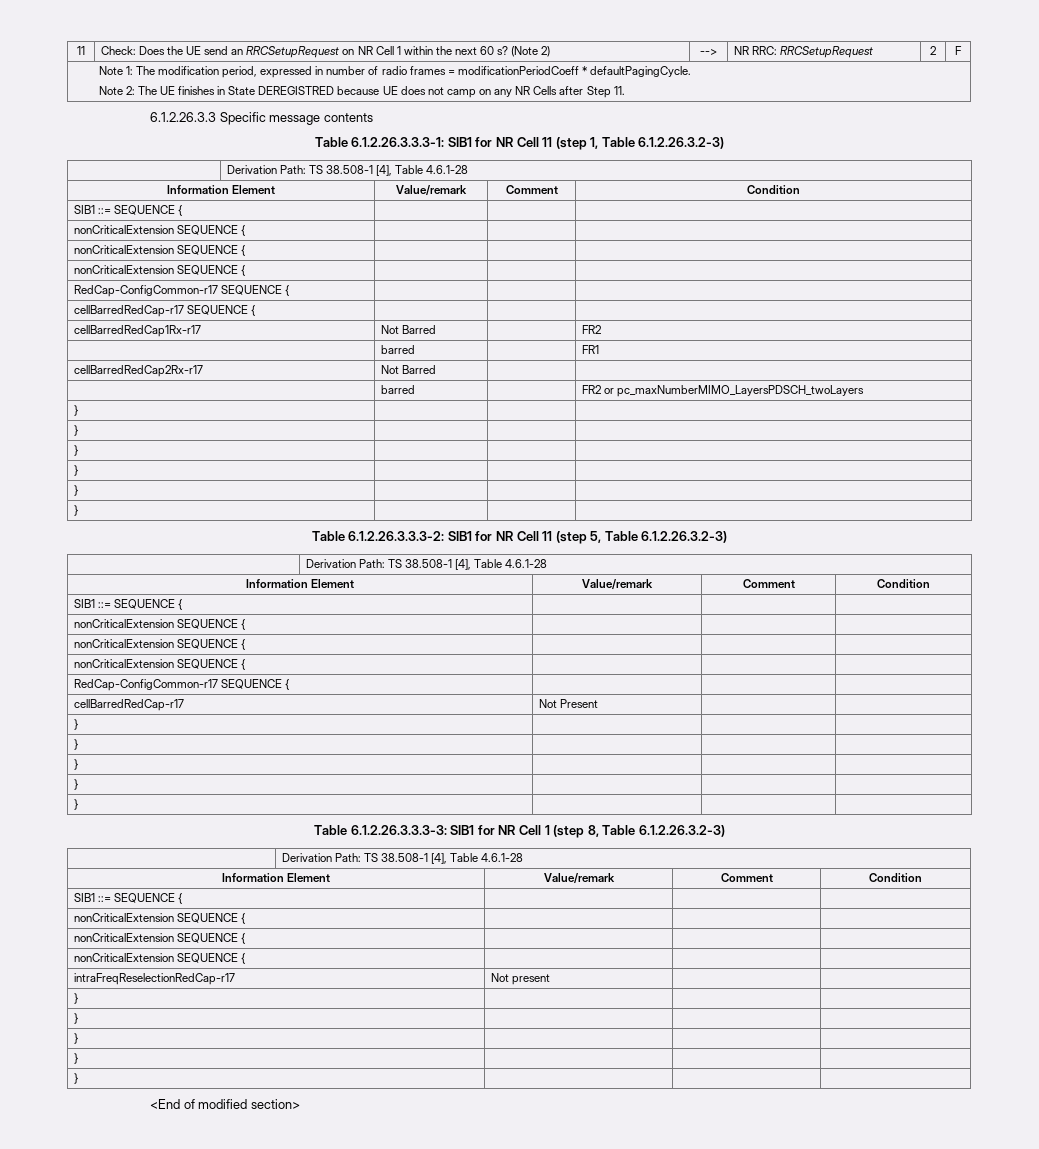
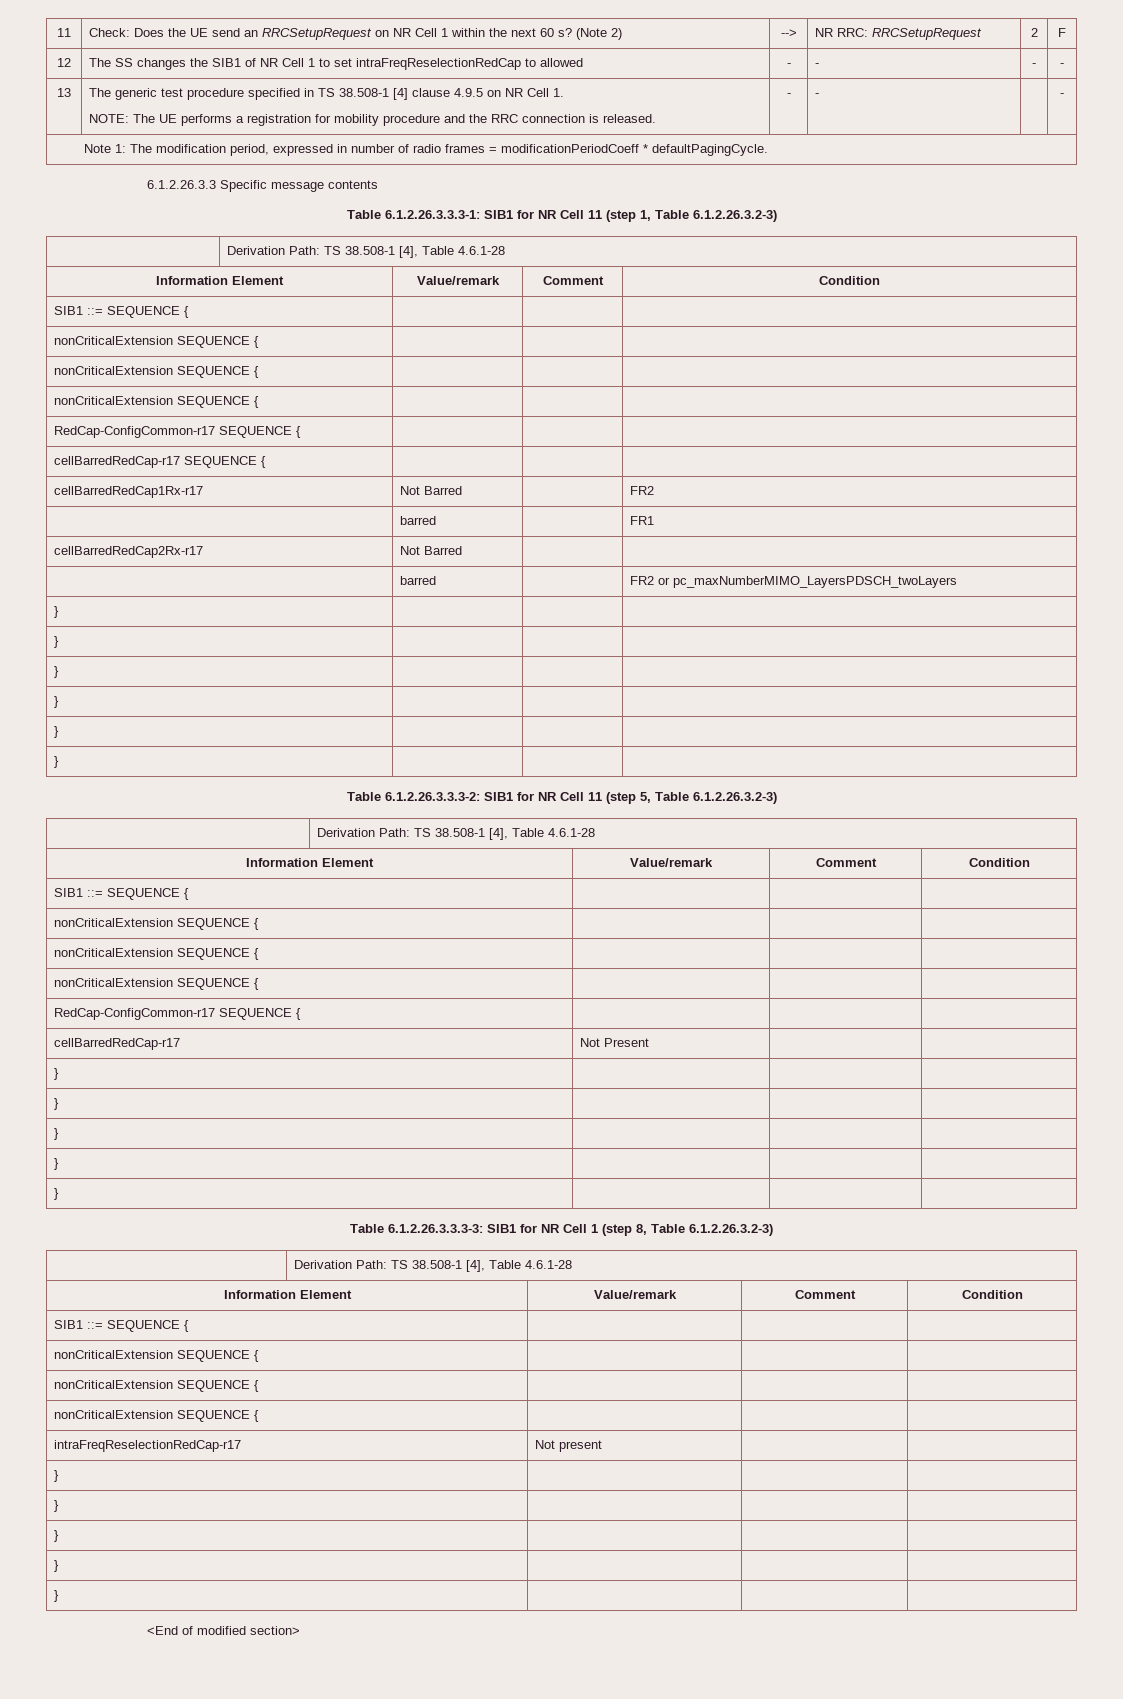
+ 12 | The SS changes the SIB1 of NR Cell 1 to set intraFreqReselectionRedCap to allowed | - | - | - | -
+ 13 | The generic test procedure specified in TS 38.508-1 [4] clause 4.9.5 on NR Cell 1.
+ NOTE: The UE performs a registration for mobility procedure and the RRC connection is released. | - | - | | -
  Note 1: The modification period, expressed in number of radio frames = modificationPeriodCoeff * defaultPagingCycle.
- Note 2: The UE finishes in State DEREGISTRED because UE does not camp on any NR Cells after Step 11.

